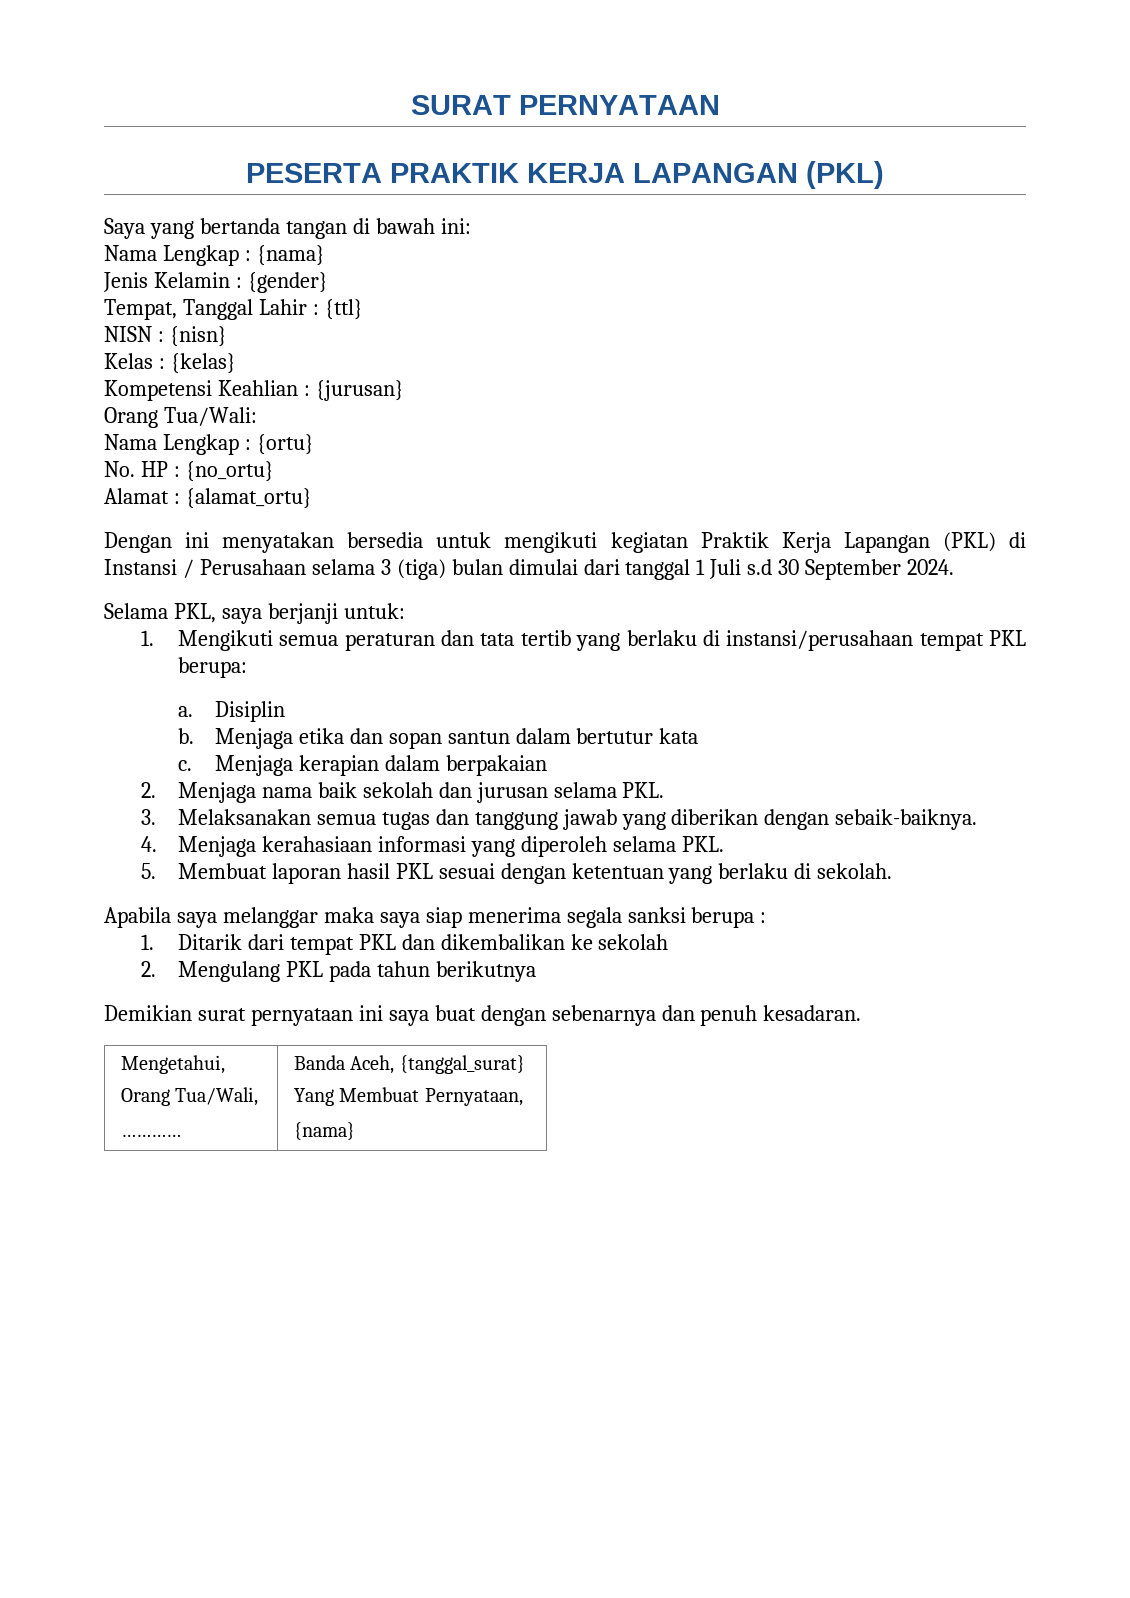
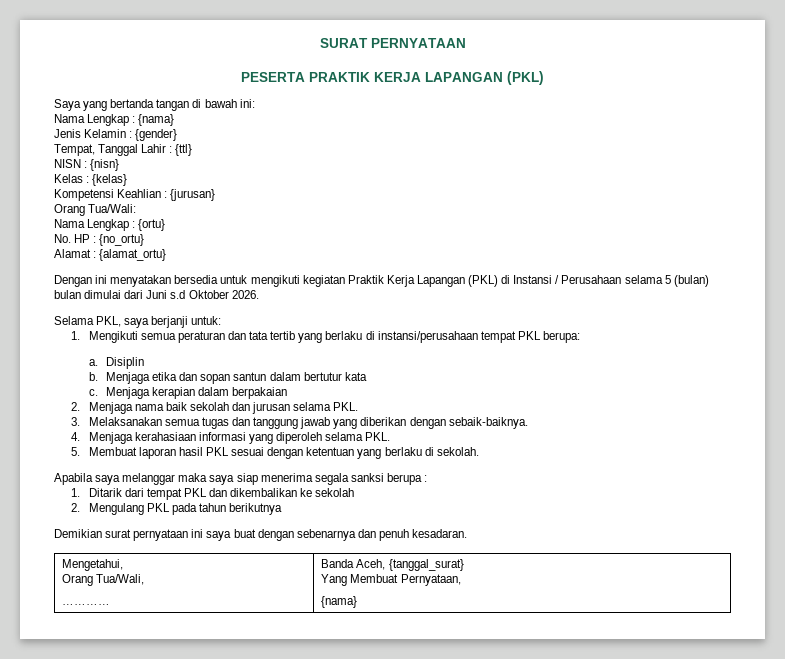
- Dengan ini menyatakan bersedia untuk mengikuti kegiatan Praktik Kerja Lapangan (PKL) di Instansi / Perusahaan selama 3 (tiga) bulan dimulai dari tanggal 1 Juli s.d 30 September 2024.
+ Dengan ini menyatakan bersedia untuk mengikuti kegiatan Praktik Kerja Lapangan (PKL) di Instansi / Perusahaan selama 5 (bulan) bulan dimulai dari Juni s.d Oktober 2026.

